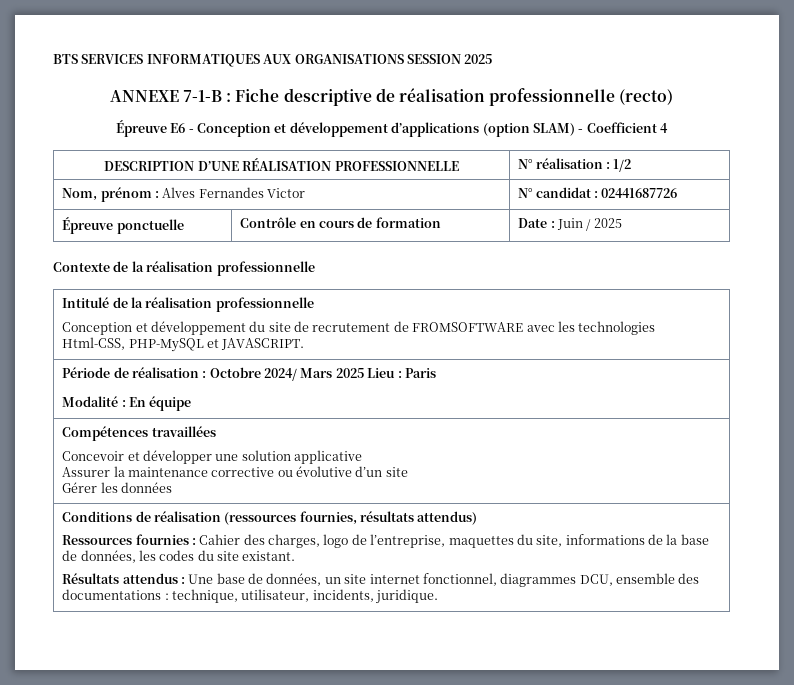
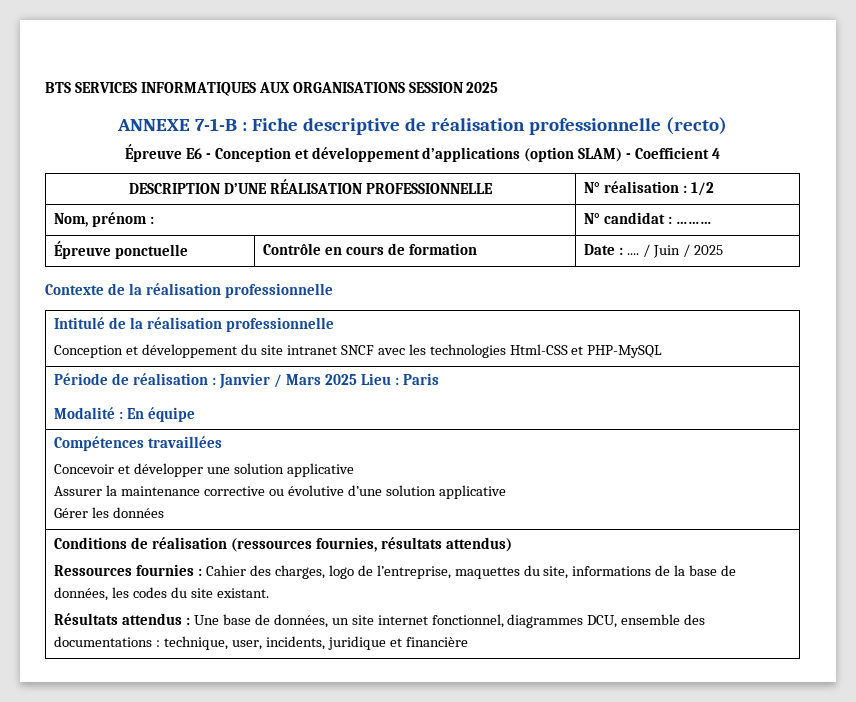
- Nom, prénom : Alves Fernandes Victor | N° candidat : 02441687726
+ Nom, prénom : | N° candidat : ………
- Épreuve ponctuelle | Contrôle en cours de formation | Date : Juin / 2025
+ Épreuve ponctuelle | Contrôle en cours de formation | Date : .... / Juin / 2025
  Intitulé de la réalisation professionnelle
- Conception et développement du site de recrutement de FROMSOFTWARE avec les technologies Html-CSS, PHP-MySQL et JAVASCRIPT.
+ Conception et développement du site intranet SNCF avec les technologies Html-CSS et PHP-MySQL
- Période de réalisation : Octobre 2024/ Mars 2025 Lieu : Paris
+ Période de réalisation : Janvier / Mars 2025 Lieu : Paris
  Compétences travaillées
  Concevoir et développer une solution applicative
- Assurer la maintenance corrective ou évolutive d’un site
+ Assurer la maintenance corrective ou évolutive d’une solution applicative
- Résultats attendus : Une base de données, un site internet fonctionnel, diagrammes DCU, ensemble des documentations : technique, utilisateur, incidents, juridique.
+ Résultats attendus : Une base de données, un site internet fonctionnel, diagrammes DCU, ensemble des documentations : technique, user, incidents, juridique et financière

